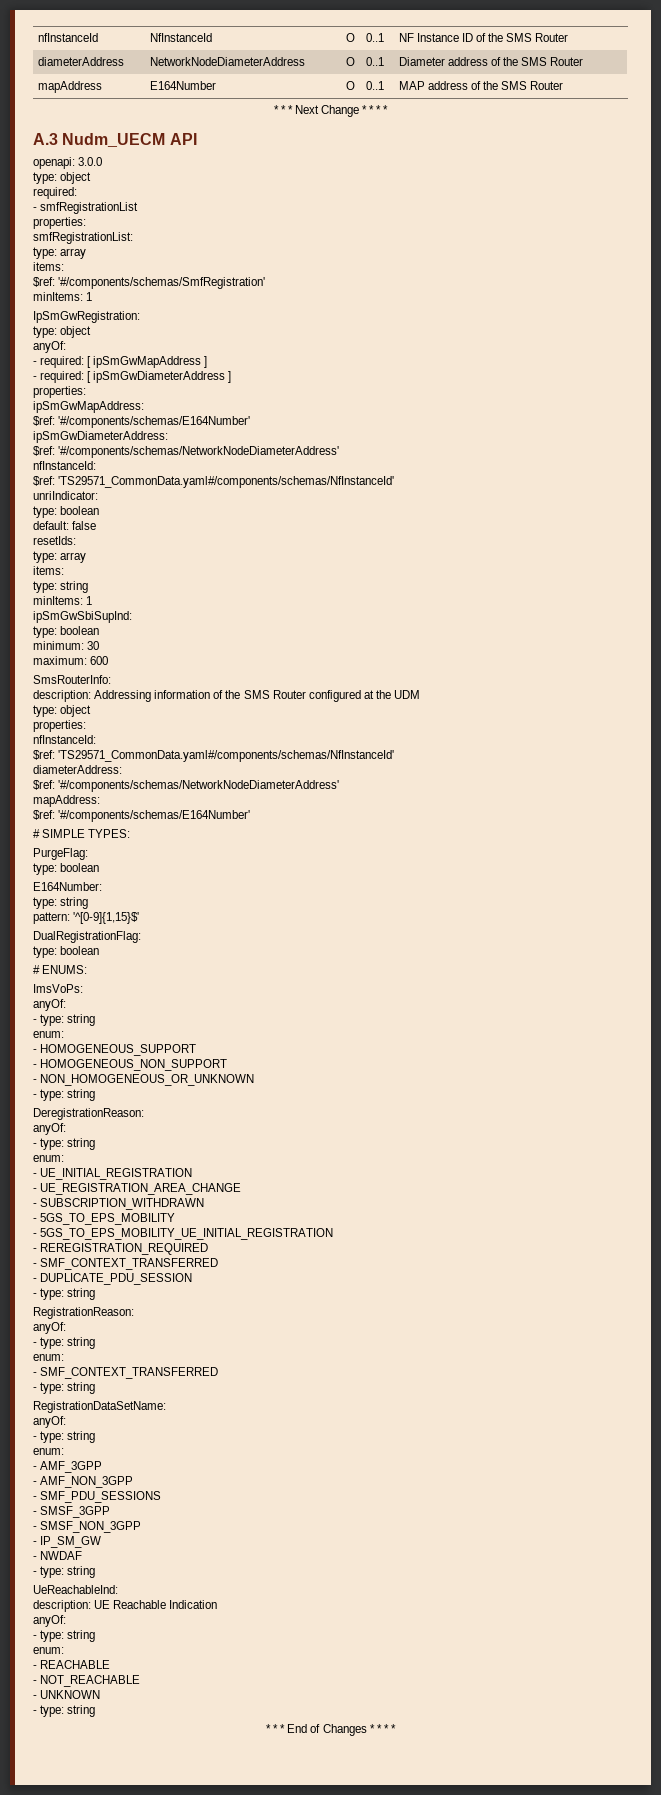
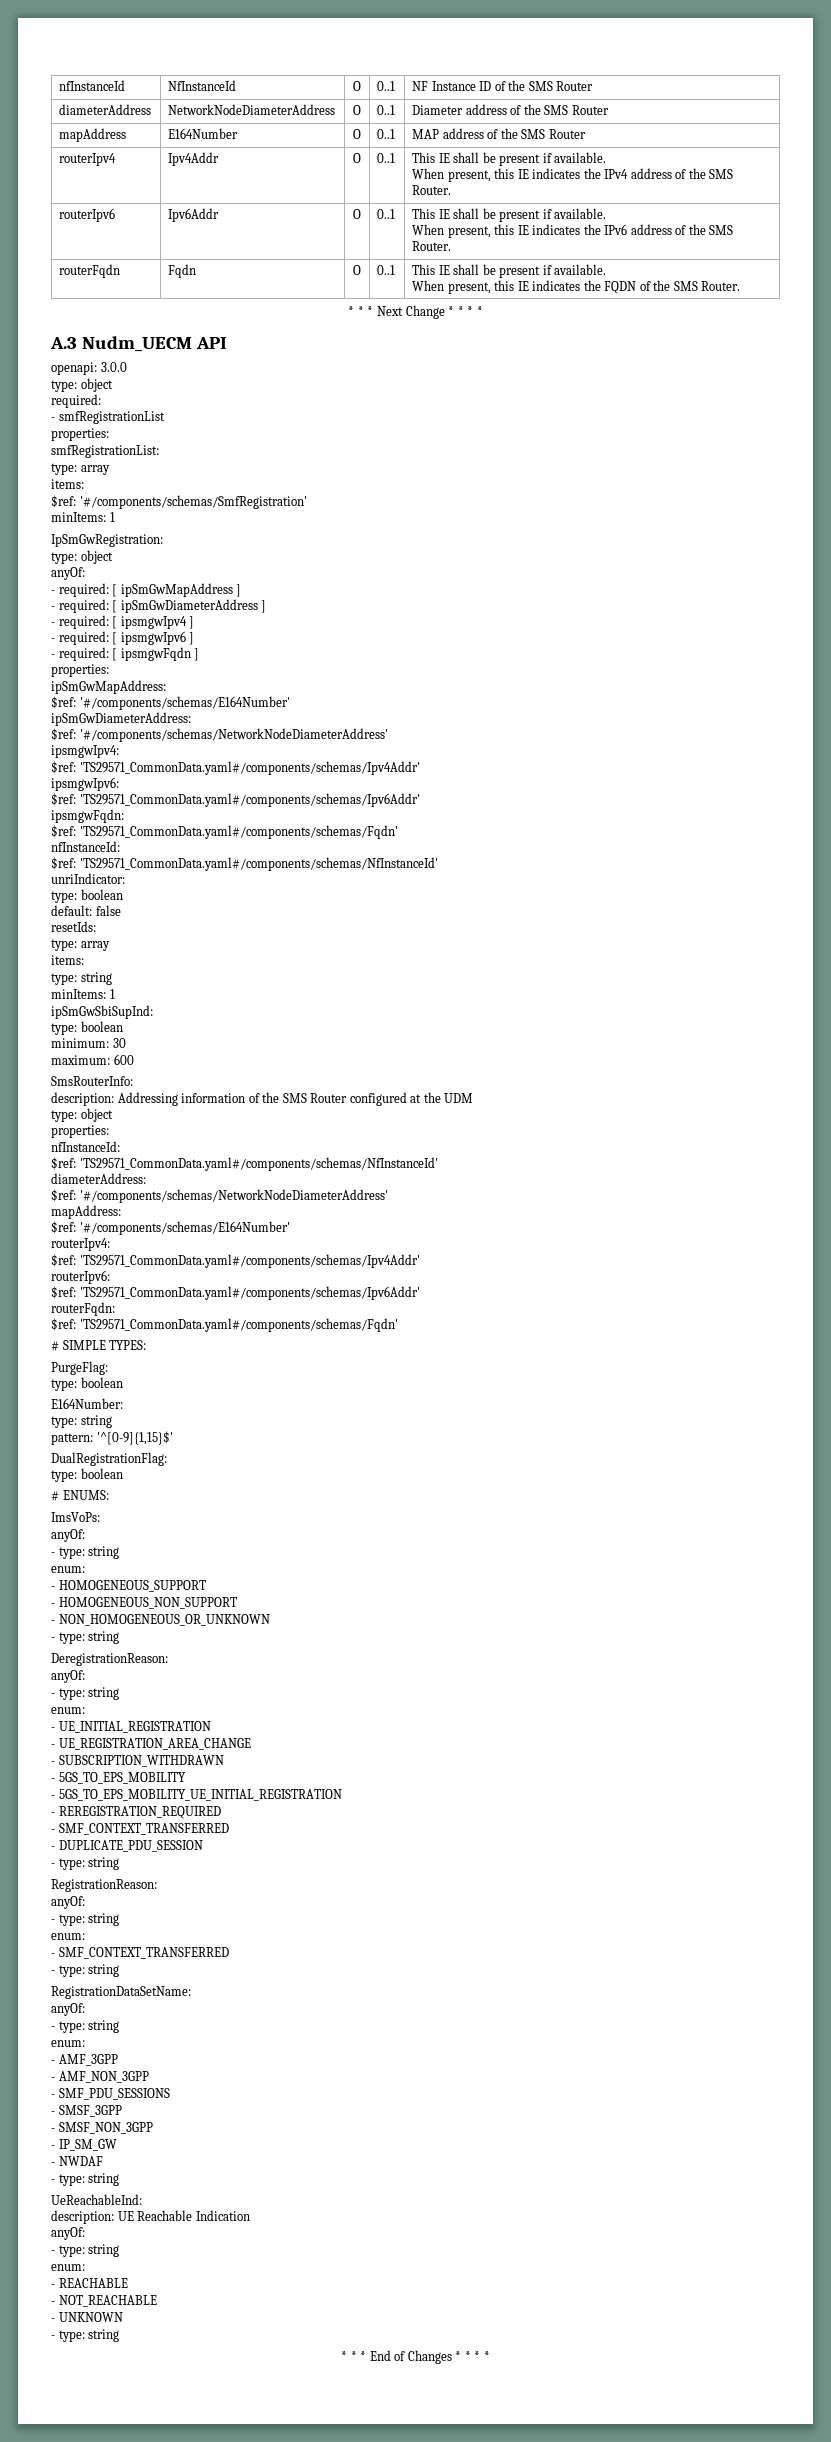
+ routerIpv4 | Ipv4Addr | O | 0..1 | This IE shall be present if available.
+ When present, this IE indicates the IPv4 address of the SMS Router.
+ routerIpv6 | Ipv6Addr | O | 0..1 | This IE shall be present if available.
+ When present, this IE indicates the IPv6 address of the SMS Router.
+ routerFqdn | Fqdn | O | 0..1 | This IE shall be present if available.
+ When present, this IE indicates the FQDN of the SMS Router.
+ - required: [ ipsmgwIpv4 ]
+ - required: [ ipsmgwIpv6 ]
+ - required: [ ipsmgwFqdn ]
+ ipsmgwIpv4:
+ $ref: 'TS29571_CommonData.yaml#/components/schemas/Ipv4Addr'
+ ipsmgwIpv6:
+ $ref: 'TS29571_CommonData.yaml#/components/schemas/Ipv6Addr'
+ ipsmgwFqdn:
+ $ref: 'TS29571_CommonData.yaml#/components/schemas/Fqdn'
+ routerIpv4:
+ $ref: 'TS29571_CommonData.yaml#/components/schemas/Ipv4Addr'
+ routerIpv6:
+ $ref: 'TS29571_CommonData.yaml#/components/schemas/Ipv6Addr'
+ routerFqdn:
+ $ref: 'TS29571_CommonData.yaml#/components/schemas/Fqdn'

